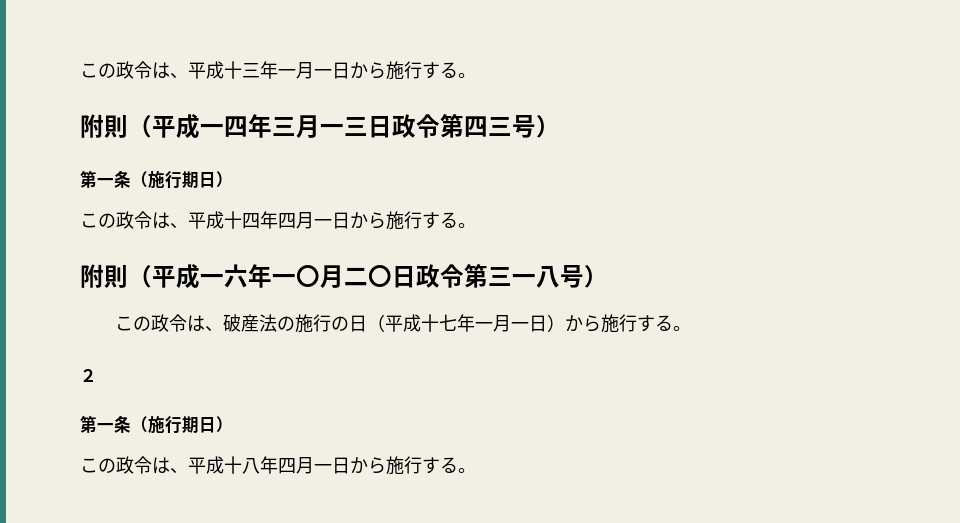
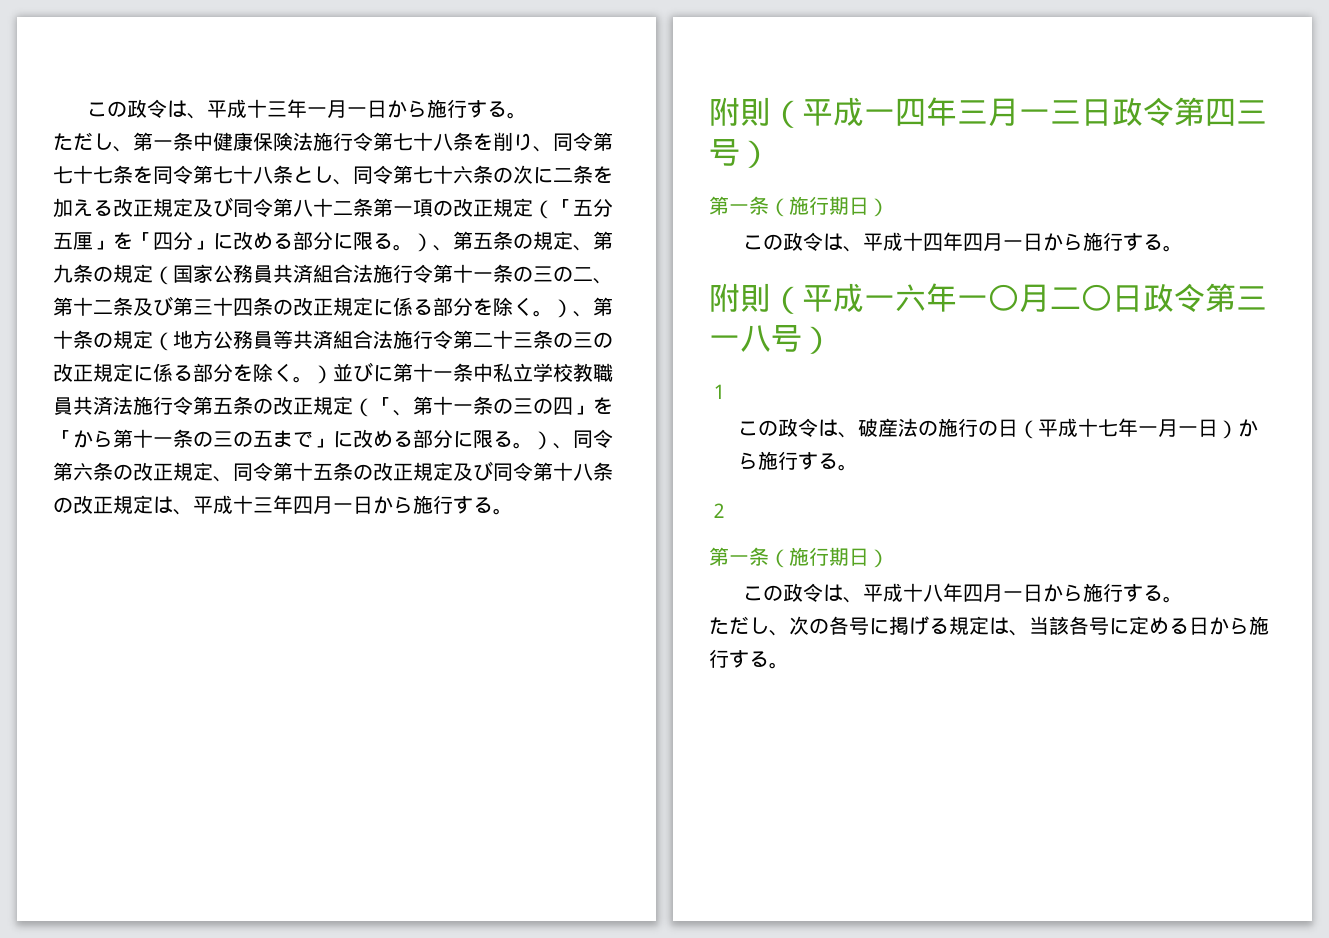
+ ただし、第一条中健康保険法施行令第七十八条を削り、同令第七十七条を同令第七十八条とし、同令第七十六条の次に二条を加える改正規定及び同令第八十二条第一項の改正規定（「五分五厘」を「四分」に改める部分に限る。）、第五条の規定、第九条の規定（国家公務員共済組合法施行令第十一条の三の二、第十二条及び第三十四条の改正規定に係る部分を除く。）、第十条の規定（地方公務員等共済組合法施行令第二十三条の三の改正規定に係る部分を除く。）並びに第十一条中私立学校教職員共済法施行令第五条の改正規定（「、第十一条の三の四」を「から第十一条の三の五まで」に改める部分に限る。）、同令第六条の改正規定、同令第十五条の改正規定及び同令第十八条の改正規定は、平成十三年四月一日から施行する。
+ １
+ ただし、次の各号に掲げる規定は、当該各号に定める日から施行する。

